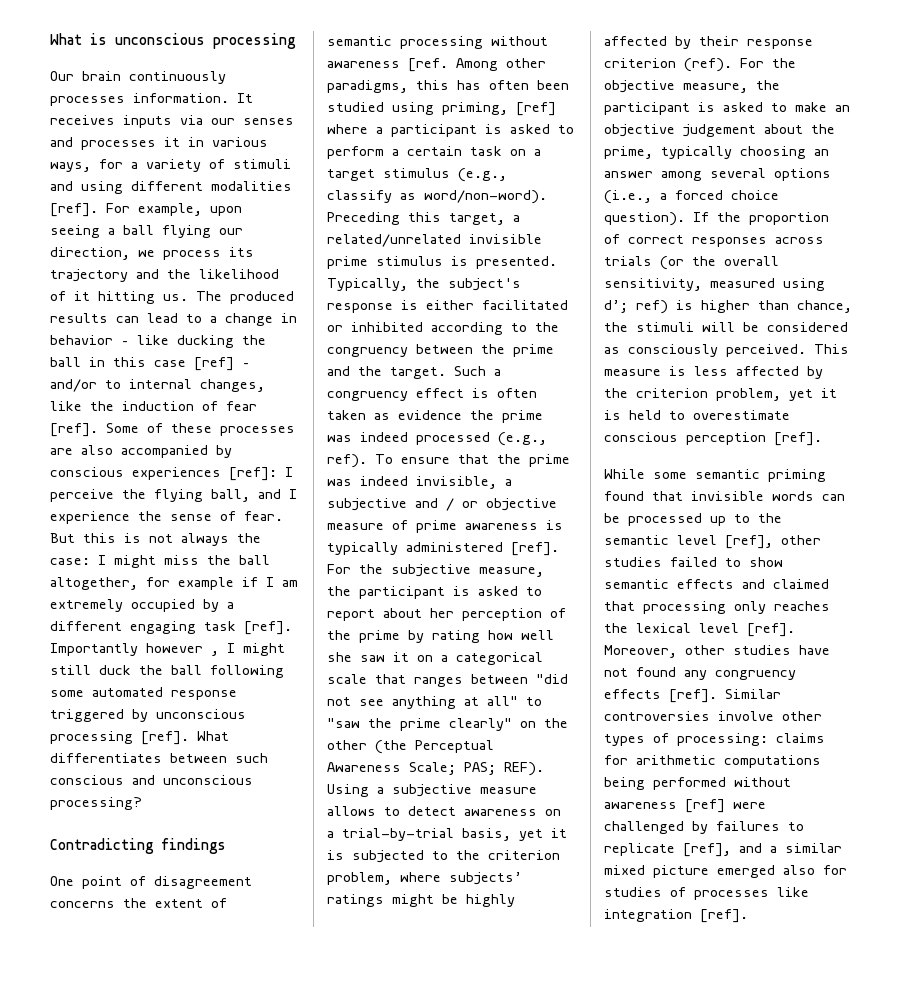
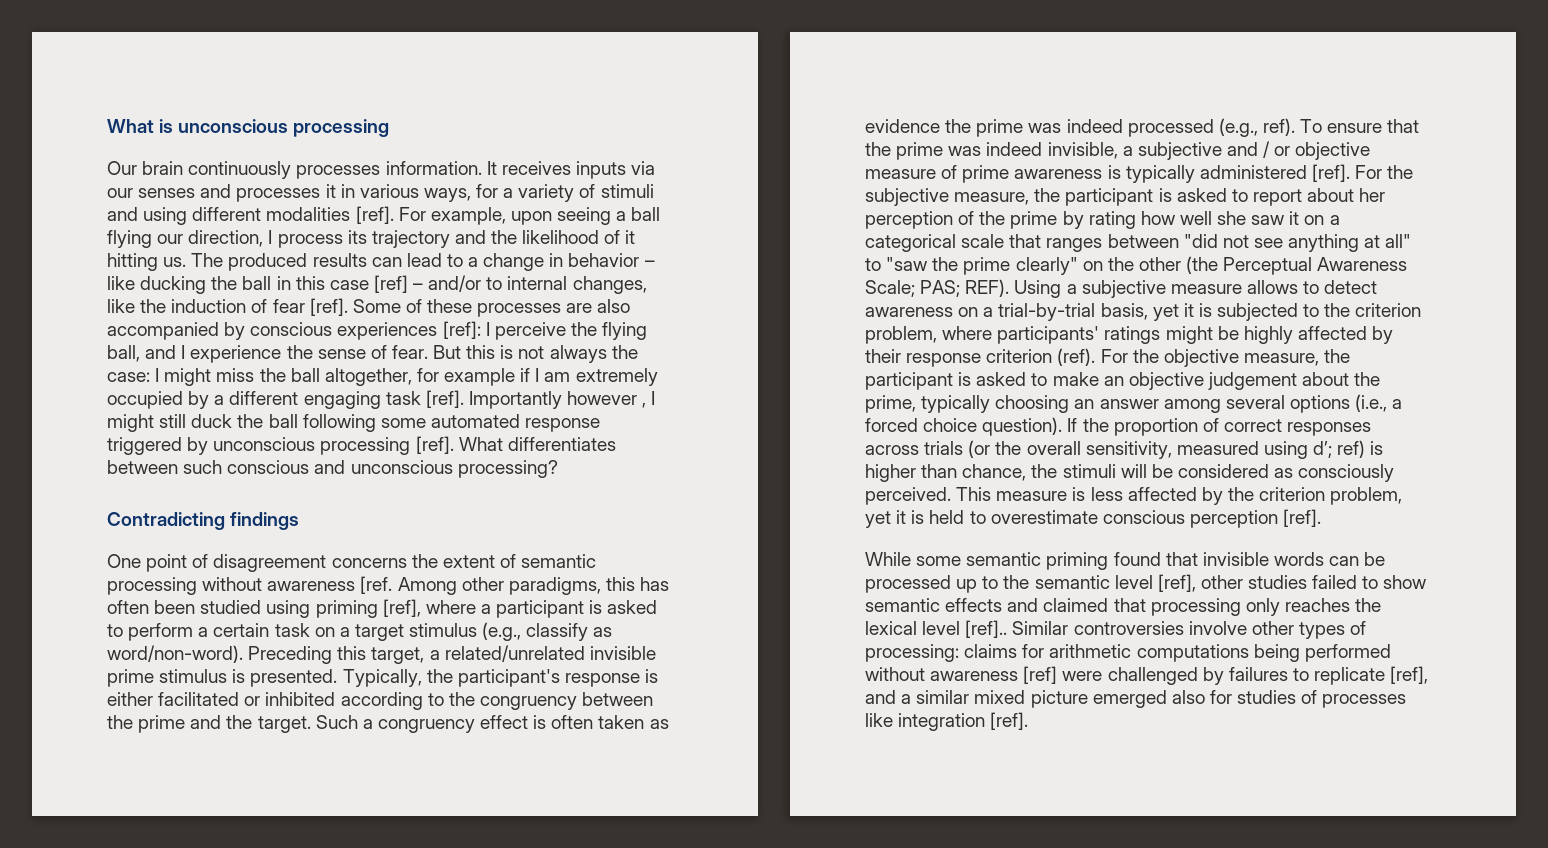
- For example, upon seeing a ball flying our direction, we process its trajectory and the likelihood of it hitting us.
+ For example, upon seeing a ball flying our direction, I process its trajectory and the likelihood of it hitting us.
- One point of disagreement concerns the extent of semantic processing without awareness [ref. Among other paradigms, this has often been studied using priming, [ref] where a participant is asked to perform a certain task on a target stimulus (e.g., classify as word/non-word).
+ One point of disagreement concerns the extent of semantic processing without awareness [ref. Among other paradigms, this has often been studied using priming [ref], where a participant is asked to perform a certain task on a target stimulus (e.g., classify as word/non-word).
- Typically, the subject's response is either facilitated or inhibited according to the congruency between the prime and the target.
+ Typically, the participant's response is either facilitated or inhibited according to the congruency between the prime and the target.
- Using a subjective measure allows to detect awareness on a trial-by-trial basis, yet it is subjected to the criterion problem, where subjects’ ratings might be highly affected by their response criterion (ref).
+ Using a subjective measure allows to detect awareness on a trial-by-trial basis, yet it is subjected to the criterion problem, where participants' ratings might be highly affected by their response criterion (ref).
- While some semantic priming found that invisible words can be processed up to the semantic level [ref], other studies failed to show semantic effects and claimed that processing only reaches the lexical level [ref]. Moreover, other studies have not found any congruency effects [ref].
+ While some semantic priming found that invisible words can be processed up to the semantic level [ref], other studies failed to show semantic effects and claimed that processing only reaches the lexical level [ref]..

